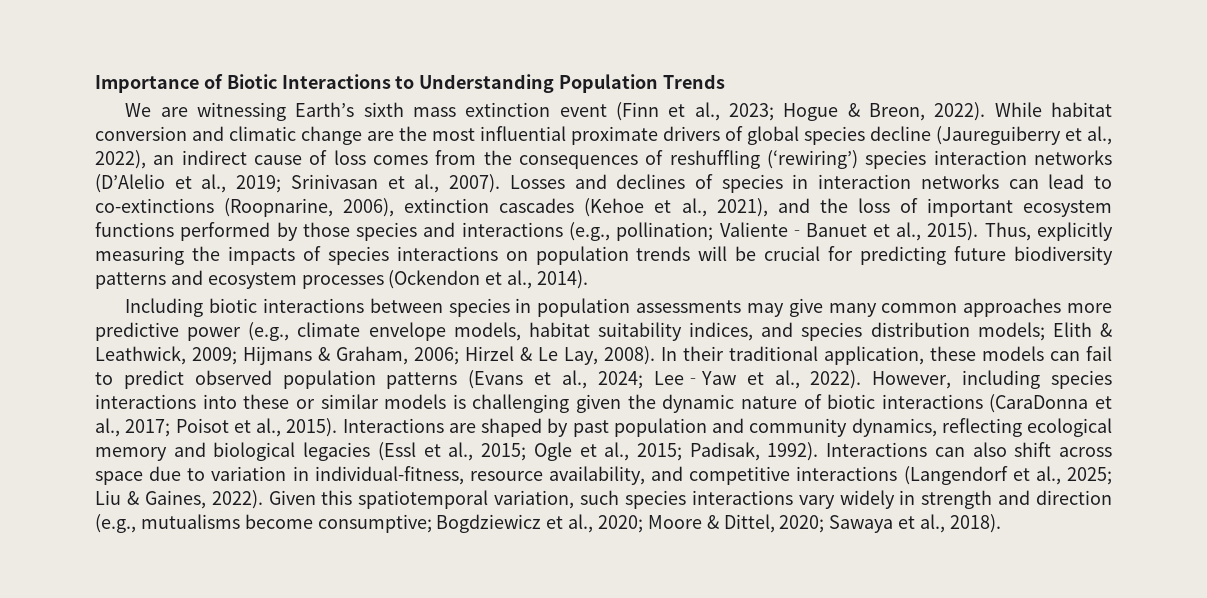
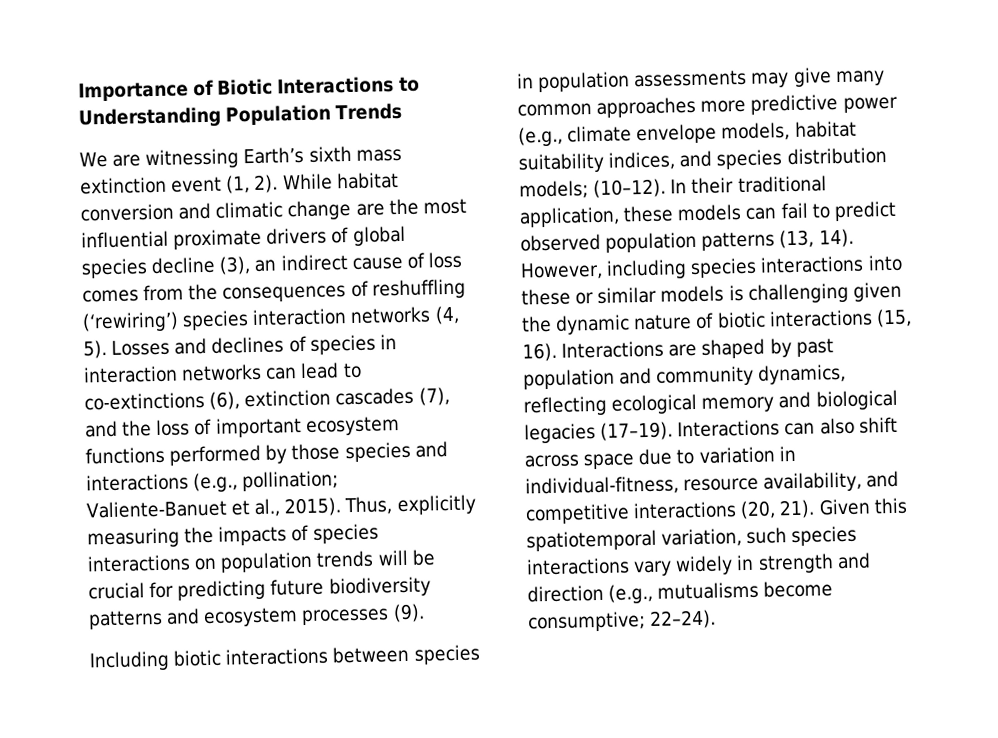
- We are witnessing Earth’s sixth mass extinction event (Finn et al., 2023; Hogue & Breon, 2022).
+ We are witnessing Earth’s sixth mass extinction event (1, 2).
- While habitat conversion and climatic change are the most influential proximate drivers of global species decline (Jaureguiberry et al., 2022), an indirect cause of loss comes from the consequences of reshuffling (‘rewiring’) species interaction networks (D’Alelio et al., 2019; Srinivasan et al., 2007).
+ While habitat conversion and climatic change are the most influential proximate drivers of global species decline (3), an indirect cause of loss comes from the consequences of reshuffling (‘rewiring’) species interaction networks (4, 5).
- Losses and declines of species in interaction networks can lead to co-extinctions (Roopnarine, 2006), extinction cascades (Kehoe et al., 2021), and the loss of important ecosystem functions performed by those species and interactions (e.g., pollination; Valiente‐Banuet et al., 2015).
+ Losses and declines of species in interaction networks can lead to co-extinctions (6), extinction cascades (7), and the loss of important ecosystem functions performed by those species and interactions (e.g., pollination; Valiente‐Banuet et al., 2015).
- Thus, explicitly measuring the impacts of species interactions on population trends will be crucial for predicting future biodiversity patterns and ecosystem processes (Ockendon et al., 2014).
+ Thus, explicitly measuring the impacts of species interactions on population trends will be crucial for predicting future biodiversity patterns and ecosystem processes (9).
- Including biotic interactions between species in population assessments may give many common approaches more predictive power (e.g., climate envelope models, habitat suitability indices, and species distribution models; Elith & Leathwick, 2009; Hijmans & Graham, 2006; Hirzel & Le Lay, 2008).
+ Including biotic interactions between species in population assessments may give many common approaches more predictive power (e.g., climate envelope models, habitat suitability indices, and species distribution models; (10–12).
- In their traditional application, these models can fail to predict observed population patterns (Evans et al., 2024; Lee‐Yaw et al., 2022).
+ In their traditional application, these models can fail to predict observed population patterns (13, 14).
- However, including species interactions into these or similar models is challenging given the dynamic nature of biotic interactions (CaraDonna et al., 2017; Poisot et al., 2015).
+ However, including species interactions into these or similar models is challenging given the dynamic nature of biotic interactions (15, 16).
- Interactions are shaped by past population and community dynamics, reflecting ecological memory and biological legacies (Essl et al., 2015; Ogle et al., 2015; Padisak, 1992).
+ Interactions are shaped by past population and community dynamics, reflecting ecological memory and biological legacies (17–19).
- Interactions can also shift across space due to variation in individual-fitness, resource availability, and competitive interactions (Langendorf et al., 2025; Liu & Gaines, 2022).
+ Interactions can also shift across space due to variation in individual-fitness, resource availability, and competitive interactions (20, 21).
- Given this spatiotemporal variation, such species interactions vary widely in strength and direction (e.g., mutualisms become consumptive; Bogdziewicz et al., 2020; Moore & Dittel, 2020; Sawaya et al., 2018).
+ Given this spatiotemporal variation, such species interactions vary widely in strength and direction (e.g., mutualisms become consumptive; 22–24).

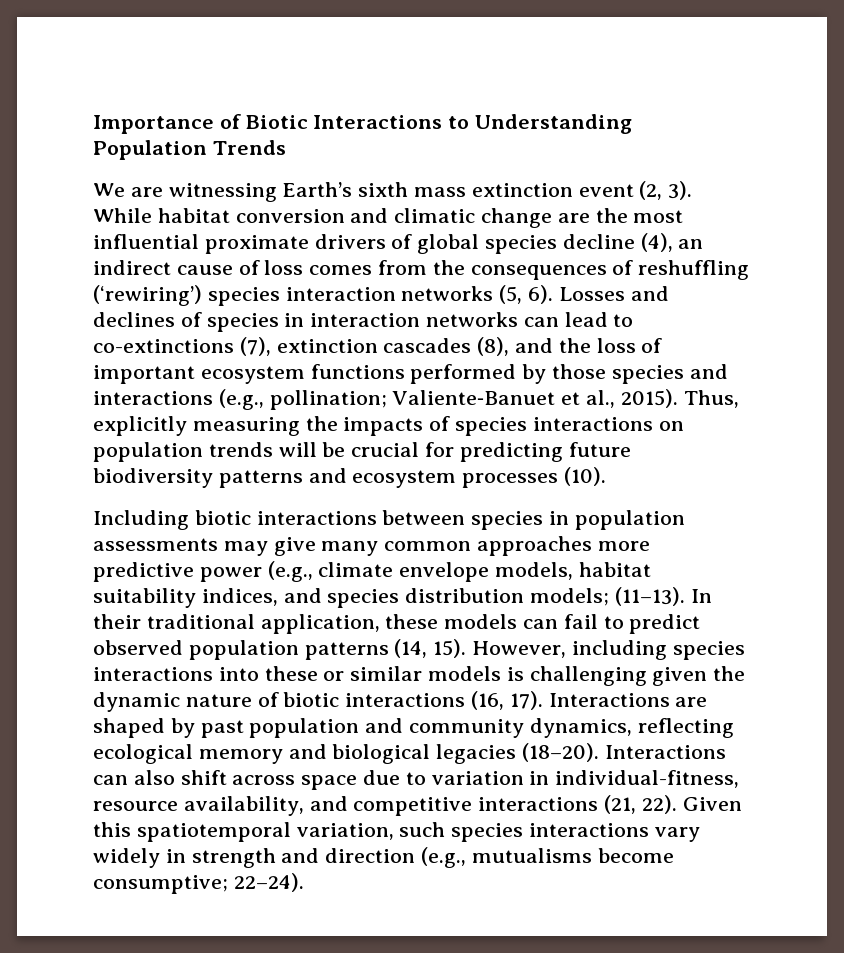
- We are witnessing Earth’s sixth mass extinction event (1, 2).
+ We are witnessing Earth’s sixth mass extinction event (2, 3).
- While habitat conversion and climatic change are the most influential proximate drivers of global species decline (3), an indirect cause of loss comes from the consequences of reshuffling (‘rewiring’) species interaction networks (4, 5).
+ While habitat conversion and climatic change are the most influential proximate drivers of global species decline (4), an indirect cause of loss comes from the consequences of reshuffling (‘rewiring’) species interaction networks (5, 6).
- Losses and declines of species in interaction networks can lead to co-extinctions (6), extinction cascades (7), and the loss of important ecosystem functions performed by those species and interactions (e.g., pollination; Valiente‐Banuet et al., 2015).
+ Losses and declines of species in interaction networks can lead to co-extinctions (7), extinction cascades (8), and the loss of important ecosystem functions performed by those species and interactions (e.g., pollination; Valiente‐Banuet et al., 2015).
- Thus, explicitly measuring the impacts of species interactions on population trends will be crucial for predicting future biodiversity patterns and ecosystem processes (9).
+ Thus, explicitly measuring the impacts of species interactions on population trends will be crucial for predicting future biodiversity patterns and ecosystem processes (10).
- Including biotic interactions between species in population assessments may give many common approaches more predictive power (e.g., climate envelope models, habitat suitability indices, and species distribution models; (10–12).
+ Including biotic interactions between species in population assessments may give many common approaches more predictive power (e.g., climate envelope models, habitat suitability indices, and species distribution models; (11–13).
- In their traditional application, these models can fail to predict observed population patterns (13, 14).
+ In their traditional application, these models can fail to predict observed population patterns (14, 15).
- However, including species interactions into these or similar models is challenging given the dynamic nature of biotic interactions (15, 16).
+ However, including species interactions into these or similar models is challenging given the dynamic nature of biotic interactions (16, 17).
- Interactions are shaped by past population and community dynamics, reflecting ecological memory and biological legacies (17–19).
+ Interactions are shaped by past population and community dynamics, reflecting ecological memory and biological legacies (18–20).
- Interactions can also shift across space due to variation in individual-fitness, resource availability, and competitive interactions (20, 21).
+ Interactions can also shift across space due to variation in individual-fitness, resource availability, and competitive interactions (21, 22).

